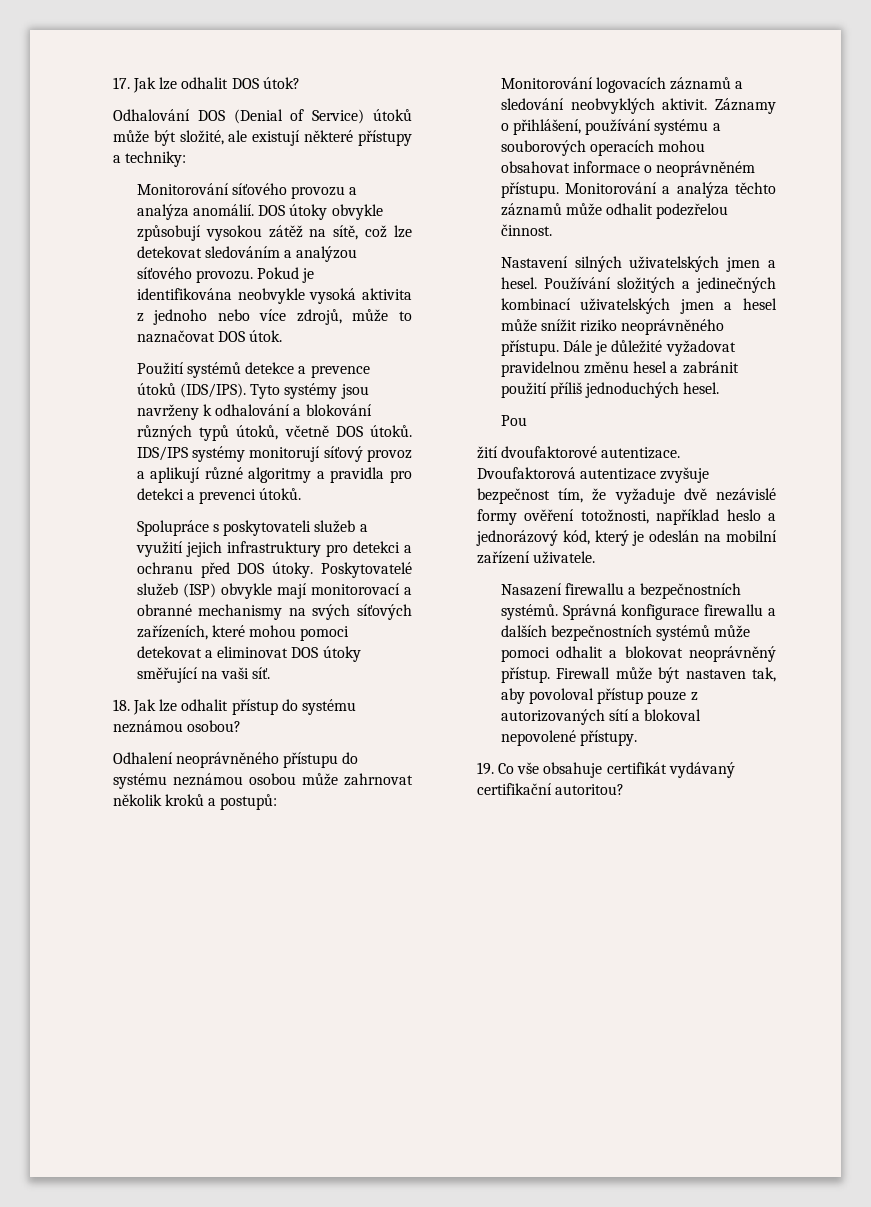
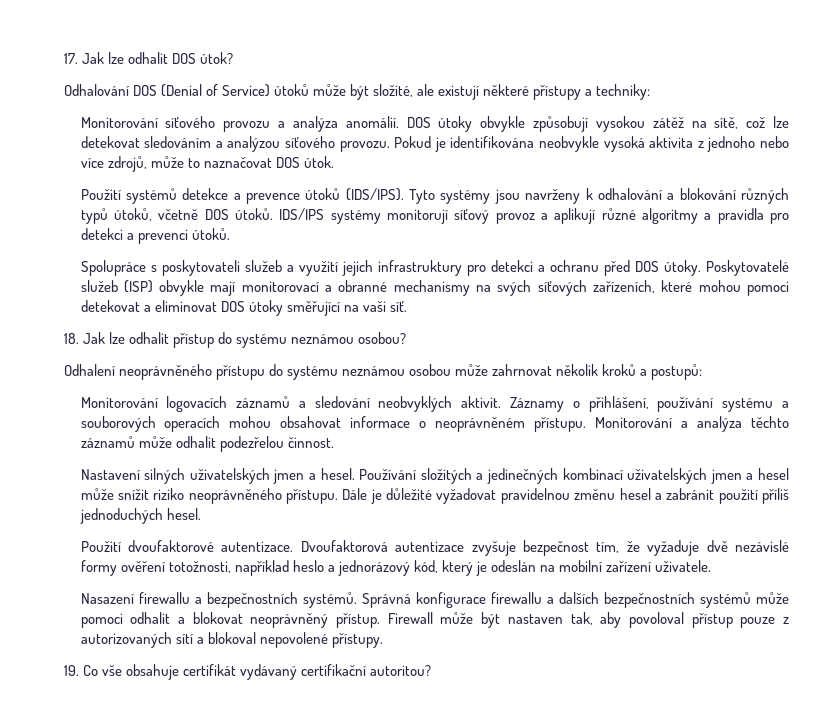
- Pou
- žití dvoufaktorové autentizace.
+ Použití dvoufaktorové autentizace.

